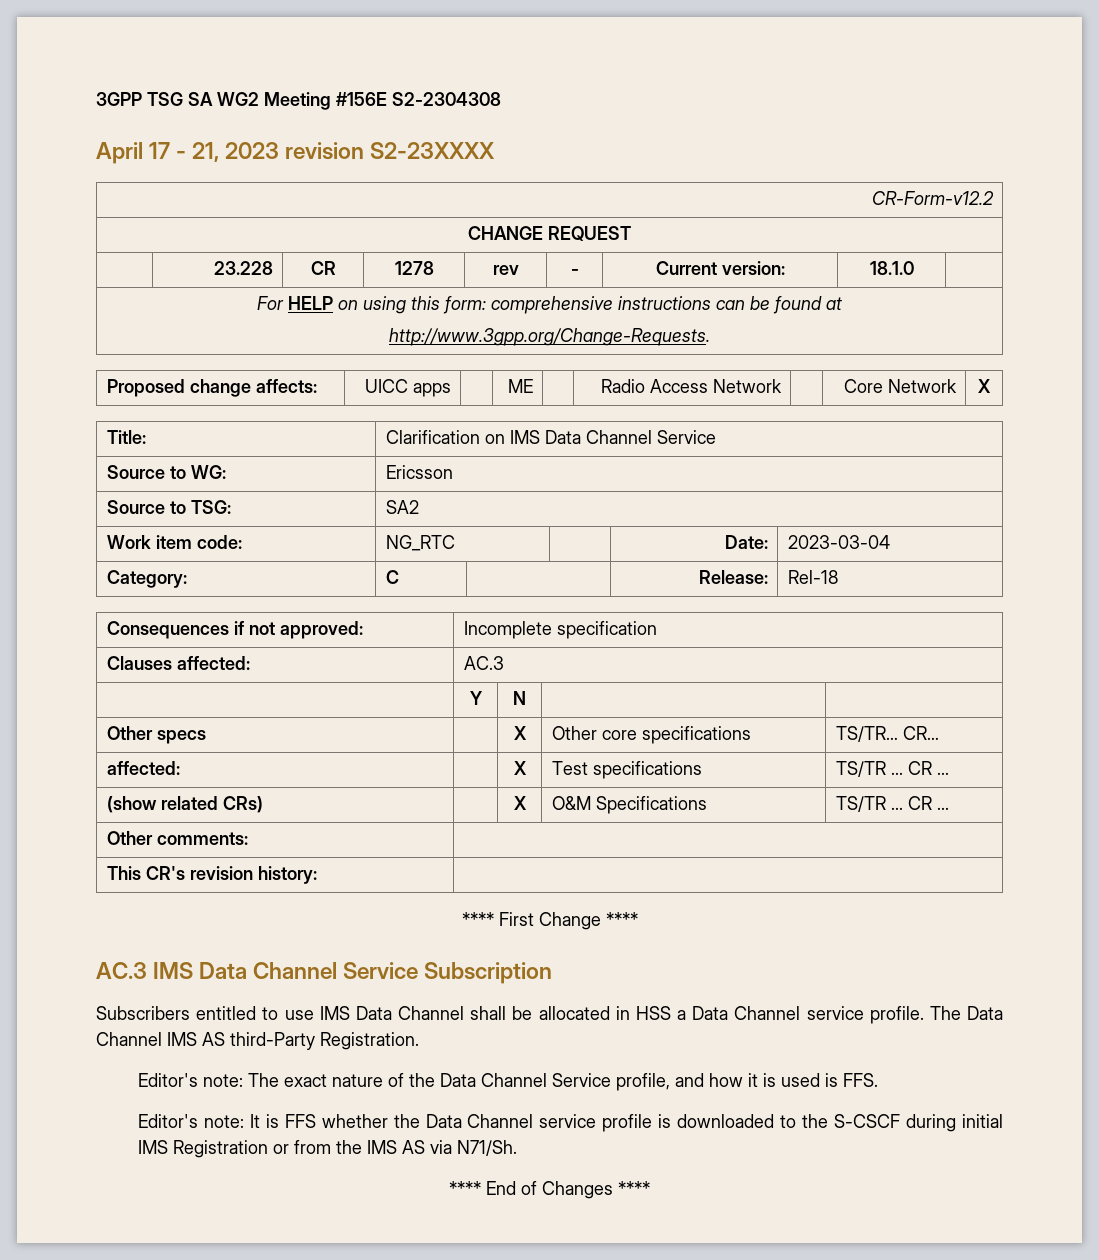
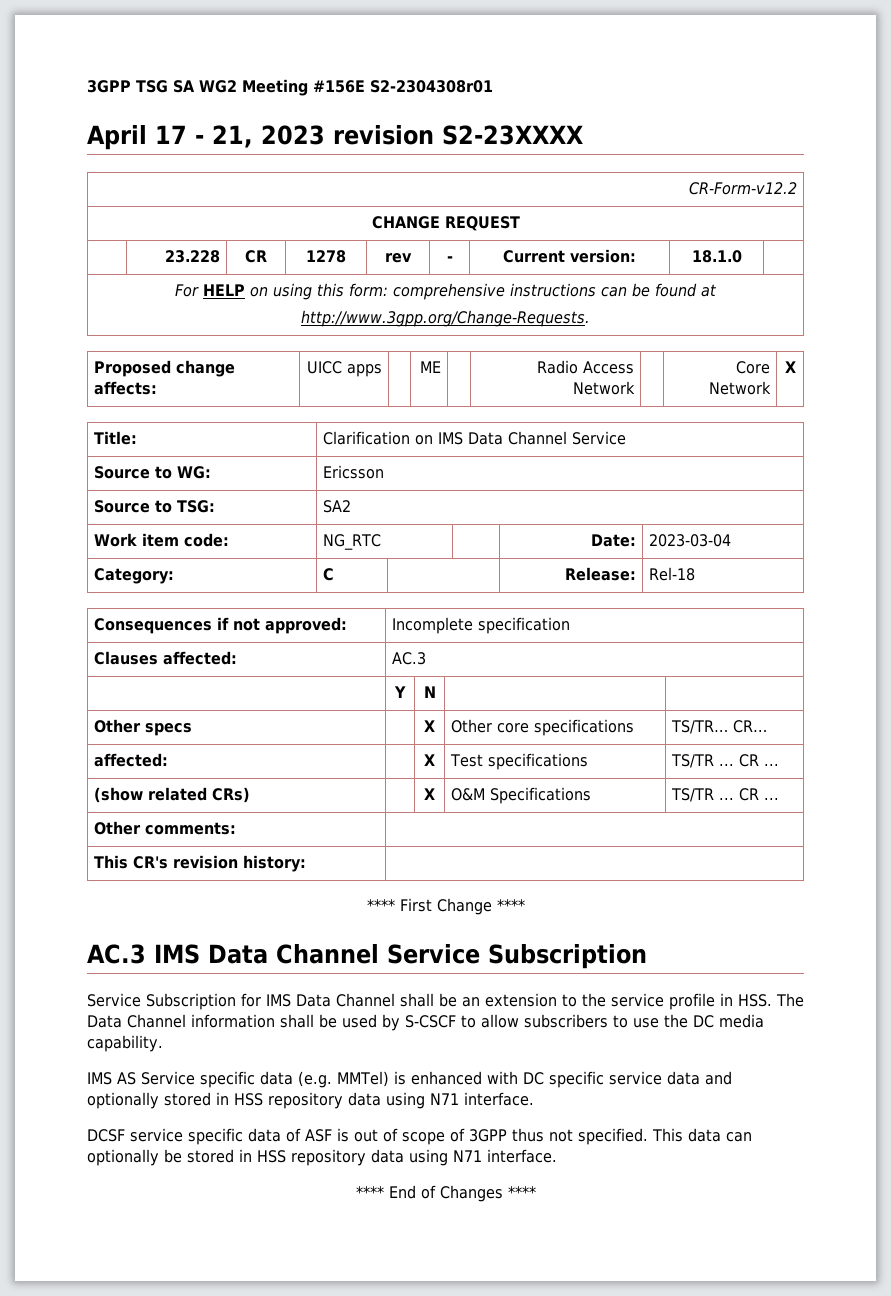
- 3GPP TSG SA WG2 Meeting #156E S2-2304308
+ 3GPP TSG SA WG2 Meeting #156E S2-2304308r01
- Subscribers entitled to use IMS Data Channel shall be allocated in HSS a Data Channel service profile. The Data Channel IMS AS third-Party Registration.
- Editor's note: The exact nature of the Data Channel Service profile, and how it is used is FFS.
- Editor's note: It is FFS whether the Data Channel service profile is downloaded to the S-CSCF during initial IMS Registration or from the IMS AS via N71/Sh.
+ Service Subscription for IMS Data Channel shall be an extension to the service profile in HSS. The Data Channel information shall be used by S-CSCF to allow subscribers to use the DC media capability.
+ IMS AS Service specific data (e.g. MMTel) is enhanced with DC specific service data and optionally stored in HSS repository data using N71 interface.
+ DCSF service specific data of ASF is out of scope of 3GPP thus not specified. This data can optionally be stored in HSS repository data using N71 interface.

